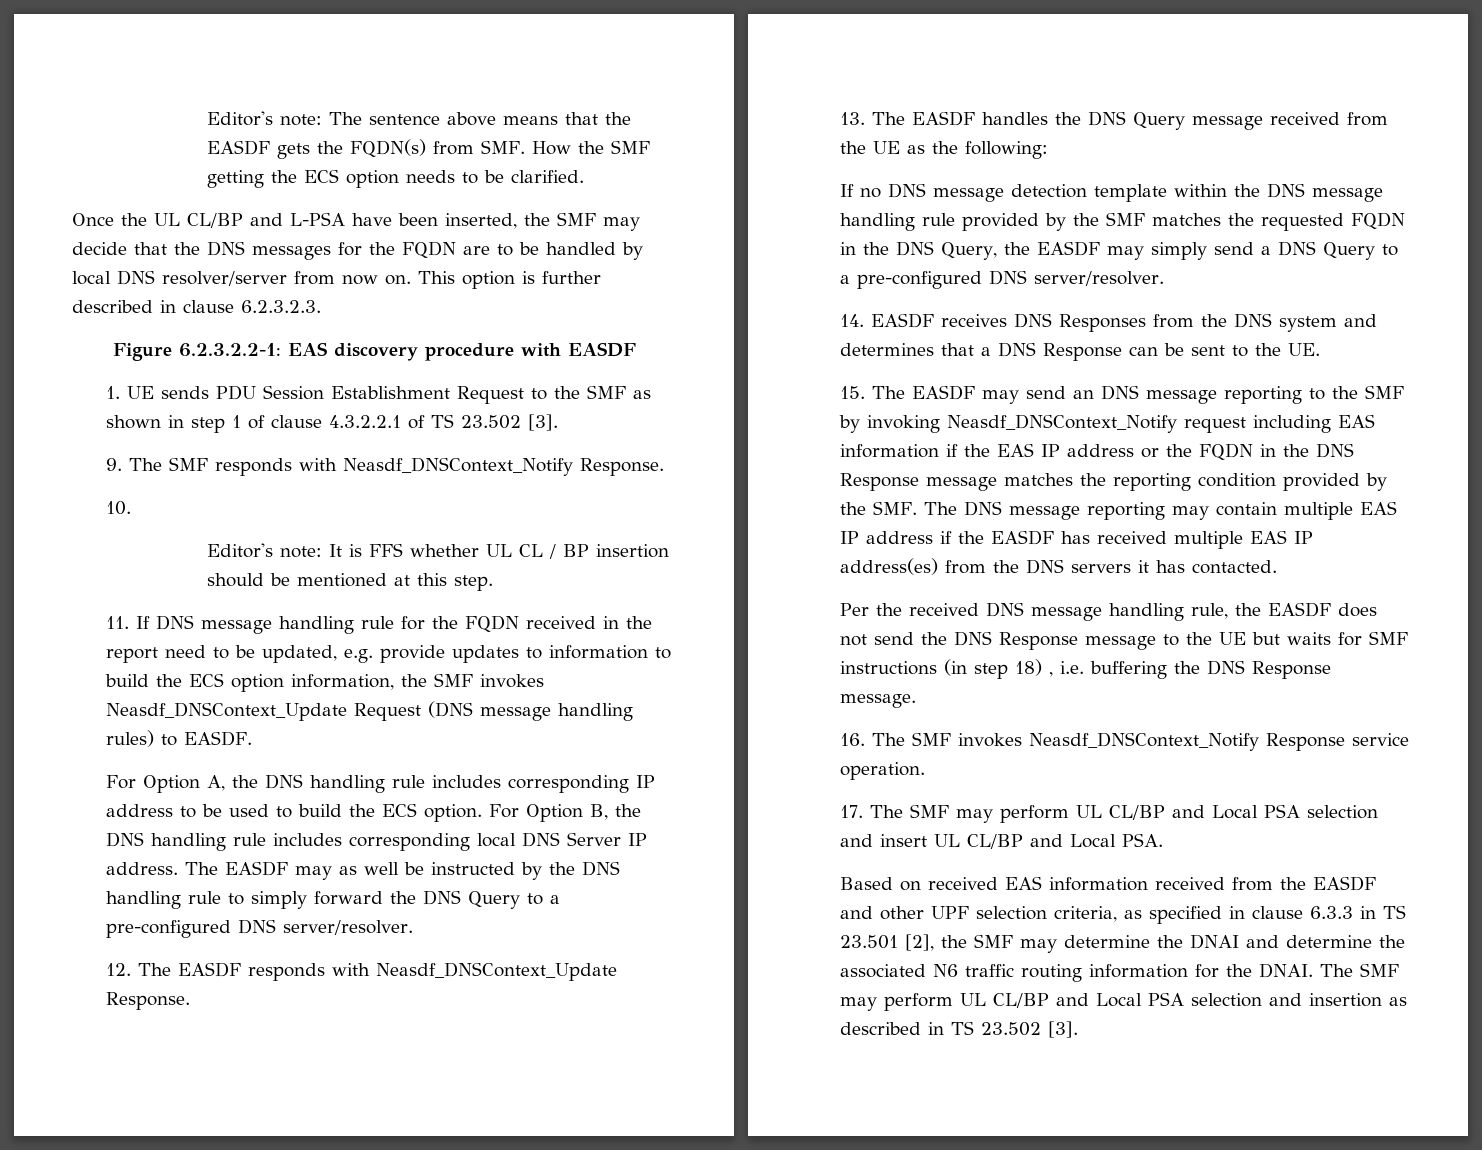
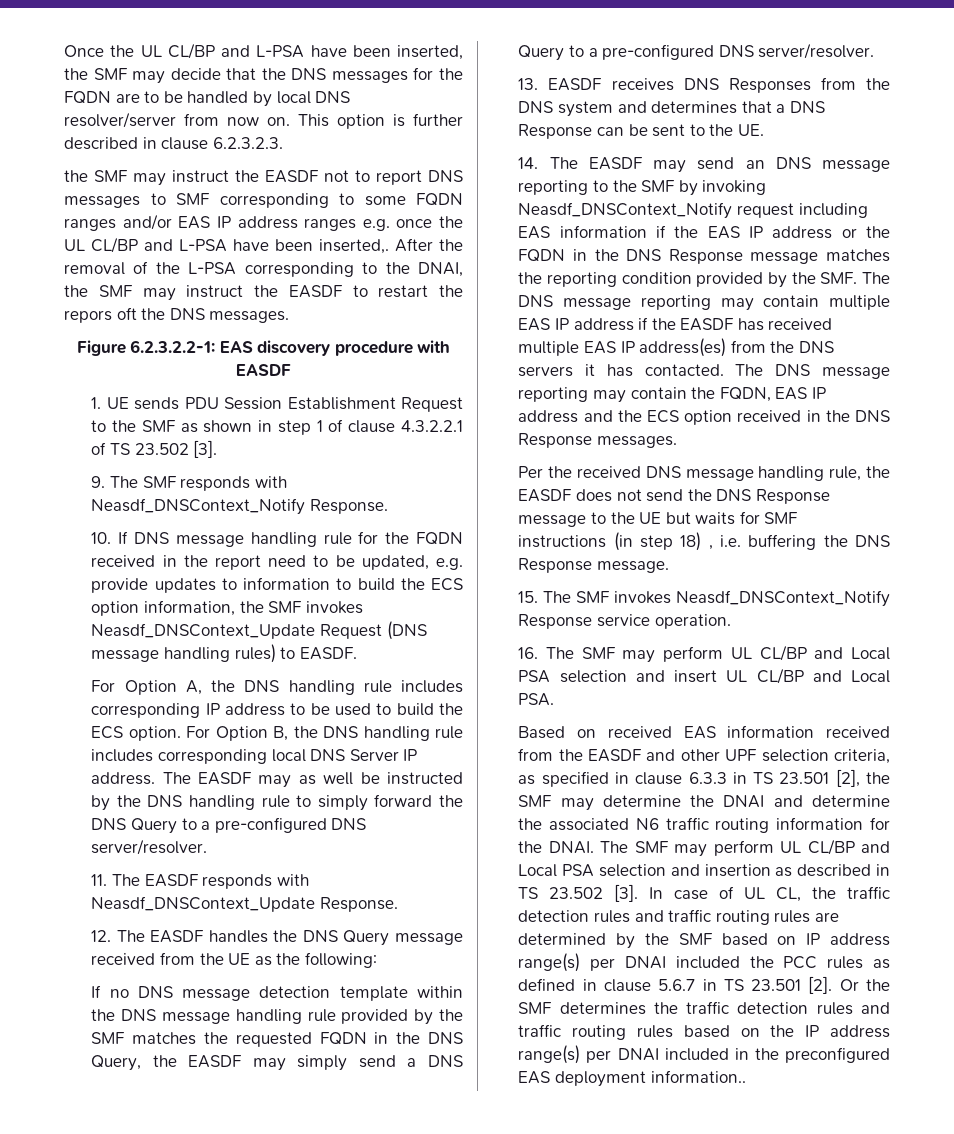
- Editor's note: The sentence above means that the EASDF gets the FQDN(s) from SMF. How the SMF getting the ECS option needs to be clarified.
+ the SMF may instruct the EASDF not to report DNS messages to SMF corresponding to some FQDN ranges and/or EAS IP address ranges e.g. once the UL CL/BP and L-PSA have been inserted,. After the removal of the L-PSA corresponding to the DNAI, the SMF may instruct the EASDF to restart the repors oft the DNS messages.
- 10.
- Editor's note: It is FFS whether UL CL / BP insertion should be mentioned at this step.
- 11. If DNS message handling rule for the FQDN received in the report need to be updated, e.g. provide updates to information to build the ECS option information, the SMF invokes Neasdf_DNSContext_Update Request (DNS message handling rules) to EASDF.
+ 10. If DNS message handling rule for the FQDN received in the report need to be updated, e.g. provide updates to information to build the ECS option information, the SMF invokes Neasdf_DNSContext_Update Request (DNS message handling rules) to EASDF.
- 12. The EASDF responds with Neasdf_DNSContext_Update Response.
+ 11. The EASDF responds with Neasdf_DNSContext_Update Response.
- 13. The EASDF handles the DNS Query message received from the UE as the following:
+ 12. The EASDF handles the DNS Query message received from the UE as the following:
- 14. EASDF receives DNS Responses from the DNS system and determines that a DNS Response can be sent to the UE.
+ 13. EASDF receives DNS Responses from the DNS system and determines that a DNS Response can be sent to the UE.
- 15. The EASDF may send an DNS message reporting to the SMF by invoking Neasdf_DNSContext_Notify request including EAS information if the EAS IP address or the FQDN in the DNS Response message matches the reporting condition provided by the SMF. The DNS message reporting may contain multiple EAS IP address if the EASDF has received multiple EAS IP address(es) from the DNS servers it has contacted.
+ 14. The EASDF may send an DNS message reporting to the SMF by invoking Neasdf_DNSContext_Notify request including EAS information if the EAS IP address or the FQDN in the DNS Response message matches the reporting condition provided by the SMF. The DNS message reporting may contain multiple EAS IP address if the EASDF has received multiple EAS IP address(es) from the DNS servers it has contacted. The DNS message reporting may contain the FQDN, EAS IP address and the ECS option received in the DNS Response messages.
- 16. The SMF invokes Neasdf_DNSContext_Notify Response service operation.
+ 15. The SMF invokes Neasdf_DNSContext_Notify Response service operation.
- 17. The SMF may perform UL CL/BP and Local PSA selection and insert UL CL/BP and Local PSA.
+ 16. The SMF may perform UL CL/BP and Local PSA selection and insert UL CL/BP and Local PSA.
+ In case of UL CL, the traffic detection rules and traffic routing rules are determined by the SMF based on IP address range(s) per DNAI included the PCC rules as defined in clause 5.6.7 in TS 23.501 [2]. Or the SMF determines the traffic detection rules and traffic routing rules based on the IP address range(s) per DNAI included in the preconfigured EAS deployment information..

